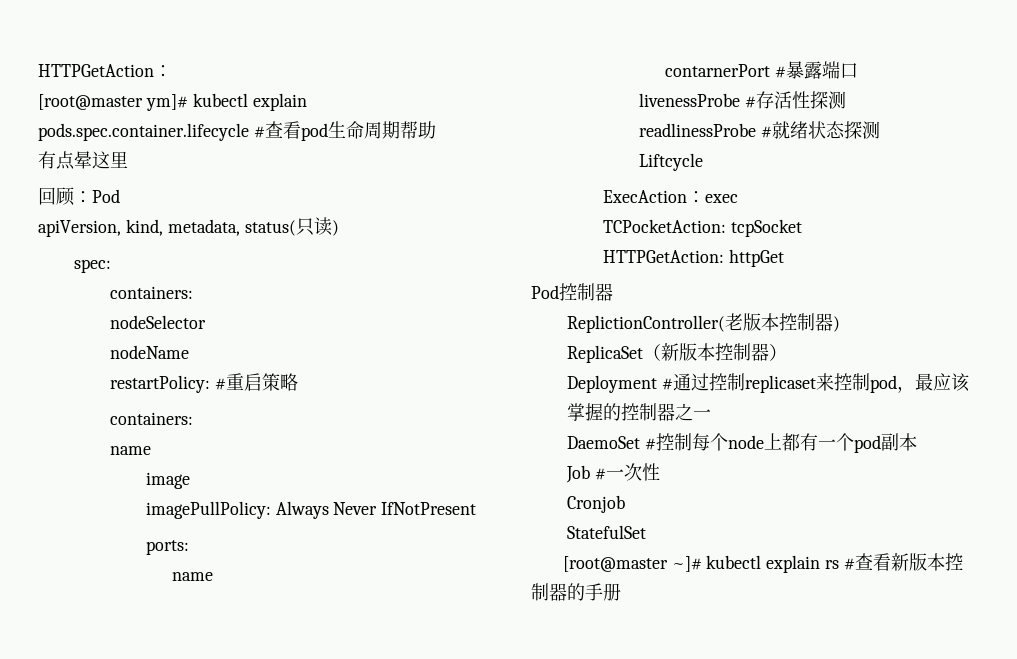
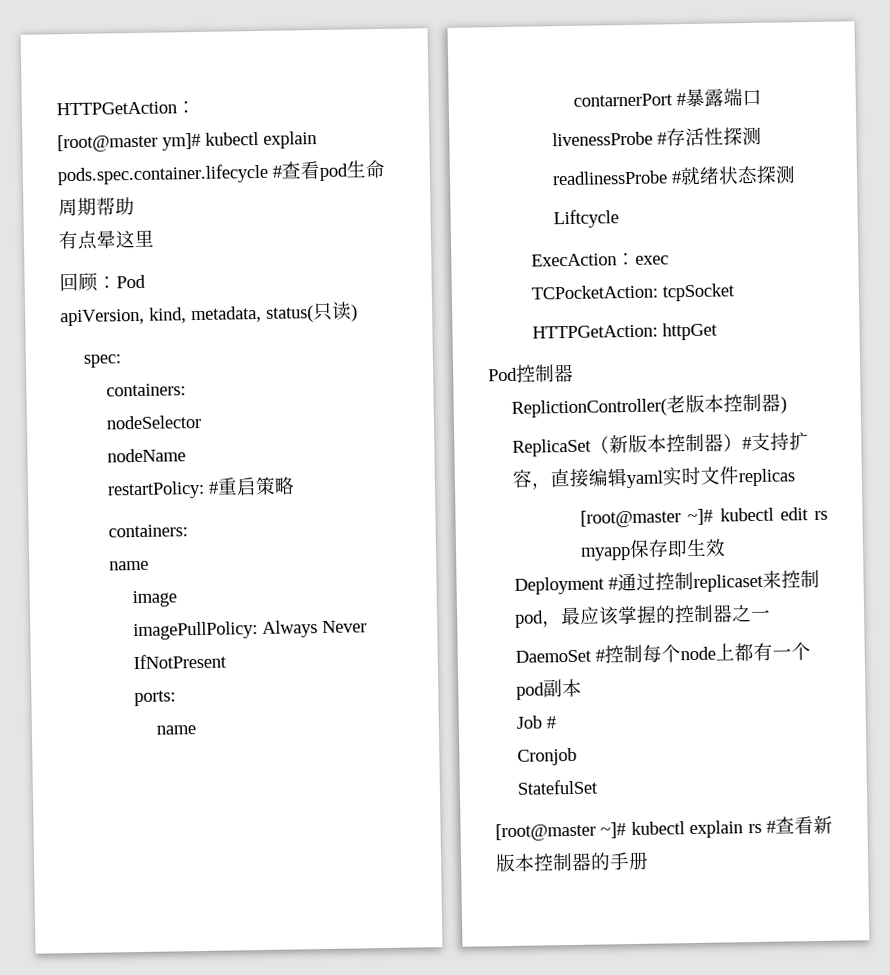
- ReplicaSet（新版本控制器）
+ ReplicaSet（新版本控制器）#支持扩容，直接编辑yaml实时文件replicas
+ [root@master ~]# kubectl edit rs myapp保存即生效
- Job #一次性
+ Job #

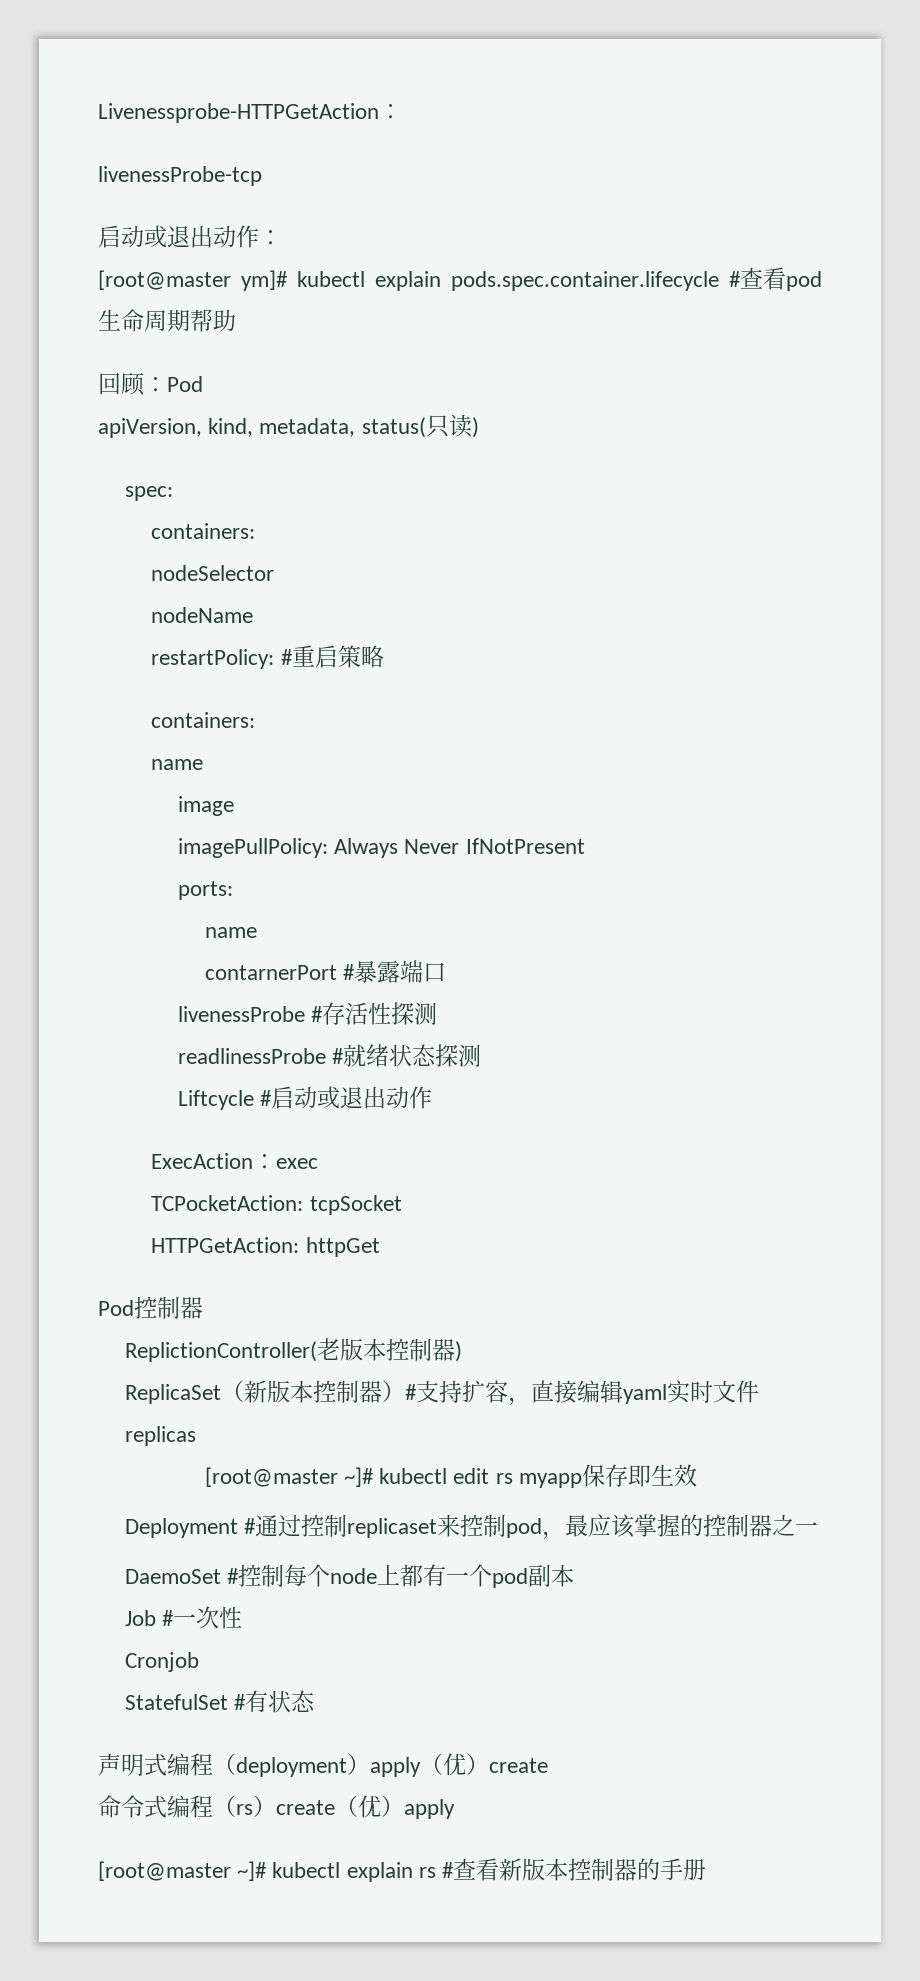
- HTTPGetAction：
+ Livenessprobe-HTTPGetAction：
+ livenessProbe-tcp
+ 启动或退出动作：
- 有点晕这里
- Liftcycle
+ Liftcycle #启动或退出动作
- Job #
+ Job #一次性
- StatefulSet
+ StatefulSet #有状态
+ 声明式编程（deployment）apply（优）create
+ 命令式编程（rs）create（优）apply

